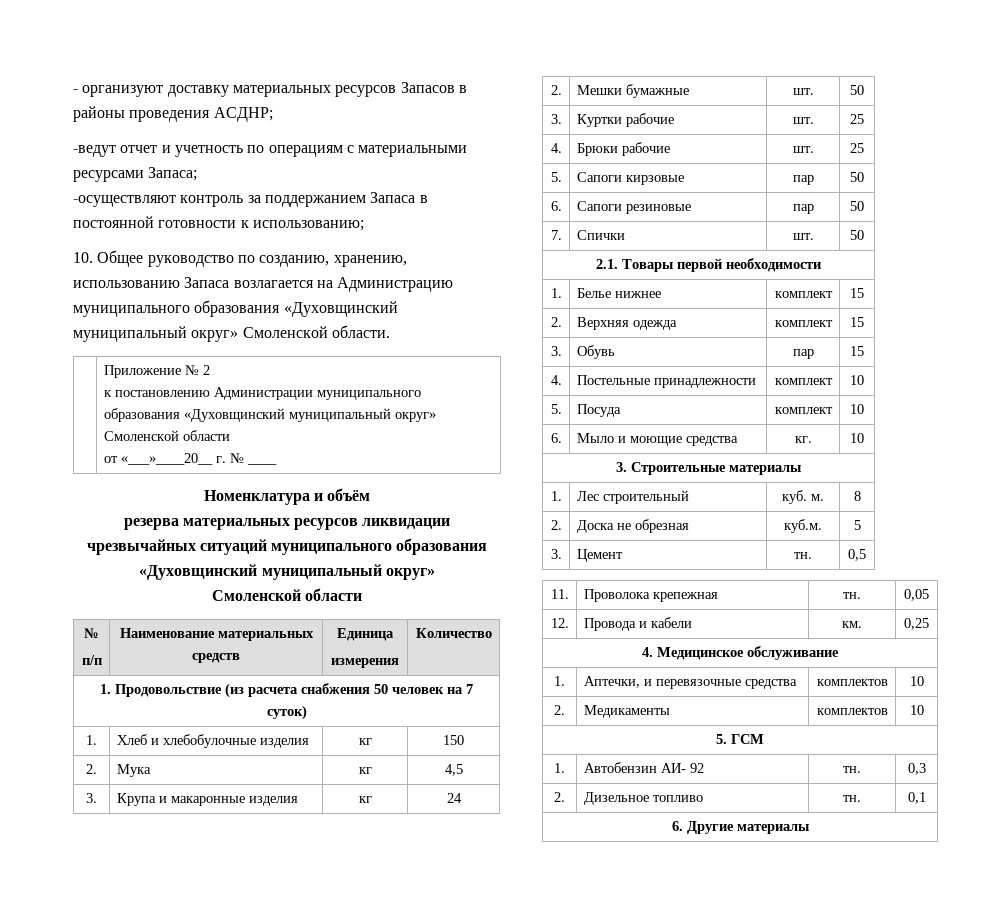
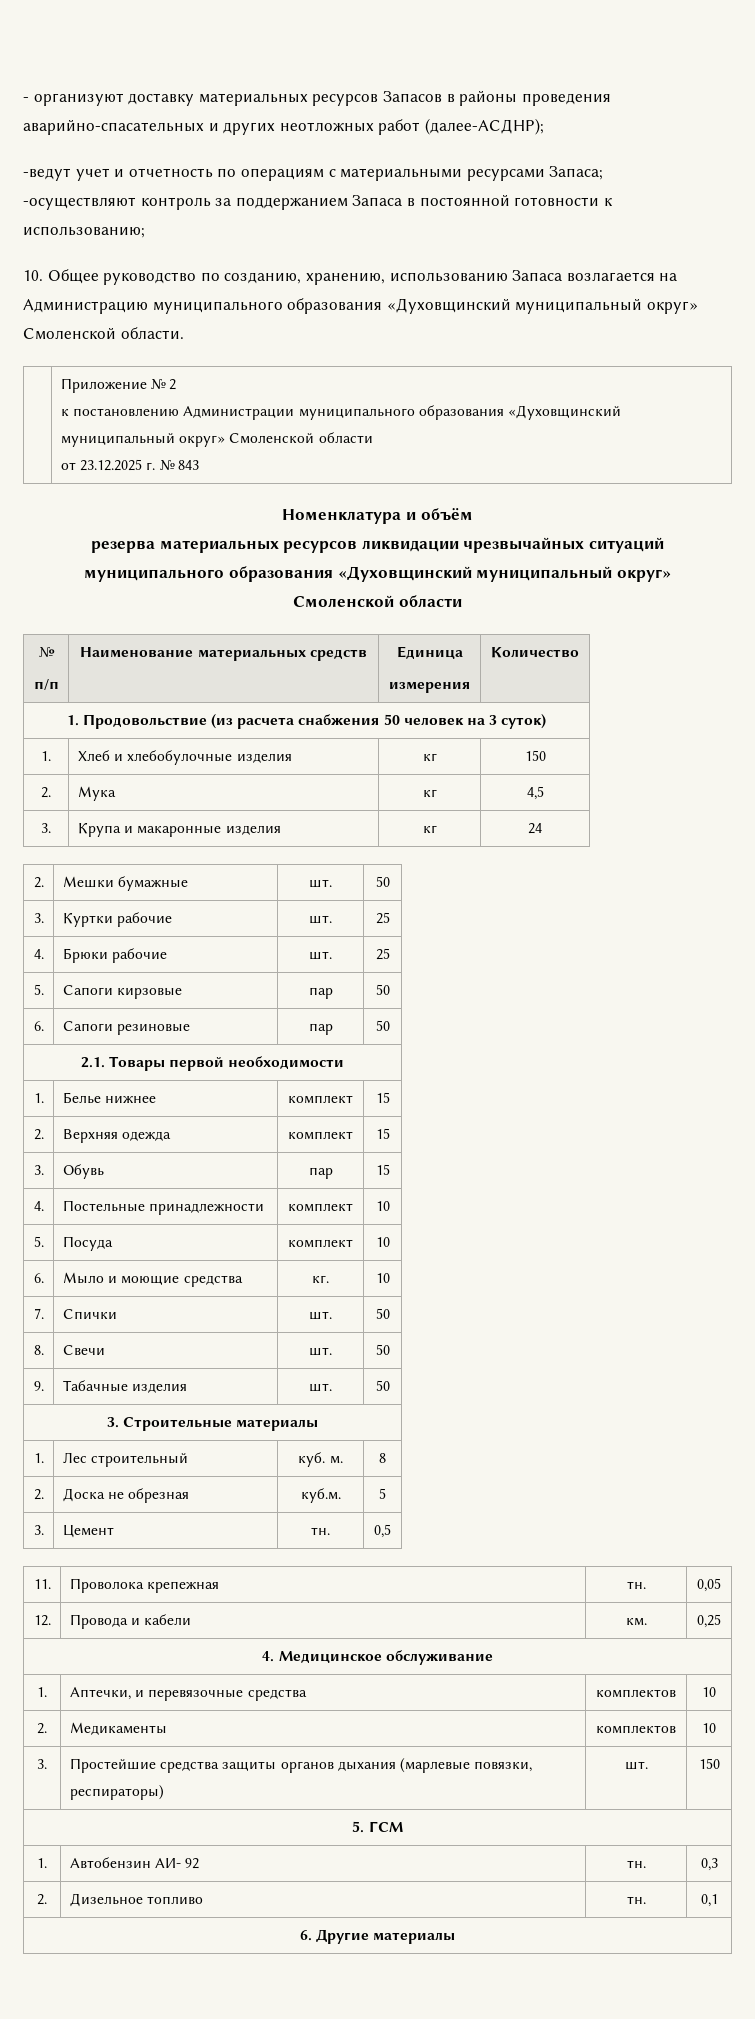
- - организуют доставку материальных ресурсов Запасов в районы проведения АСДНР;
- -ведут отчет и учетность по операциям с материальными ресурсами Запаса;
+ - организуют доставку материальных ресурсов Запасов в районы проведения аварийно-спасательных и других неотложных работ (далее-АСДНР);
+ -ведут учет и отчетность по операциям с материальными ресурсами Запаса;
  | Приложение № 2
  к постановлению Администрации муниципального образования «Духовщинский муниципальный округ» Смоленской области
- от «___»____20__ г. № ____
+ от 23.12.2025 г. № 843
- 1. Продовольствие (из расчета снабжения 50 человек на 7 суток)
+ 1. Продовольствие (из расчета снабжения 50 человек на 3 суток)
- 7. | Спички | шт. | 50
+ 7. | Спички | шт. | 50
+ 8. | Свечи | шт. | 50
+ 9. | Табачные изделия | шт. | 50
+ 3. | Простейшие средства защиты органов дыхания (марлевые повязки, респираторы) | шт. | 150

